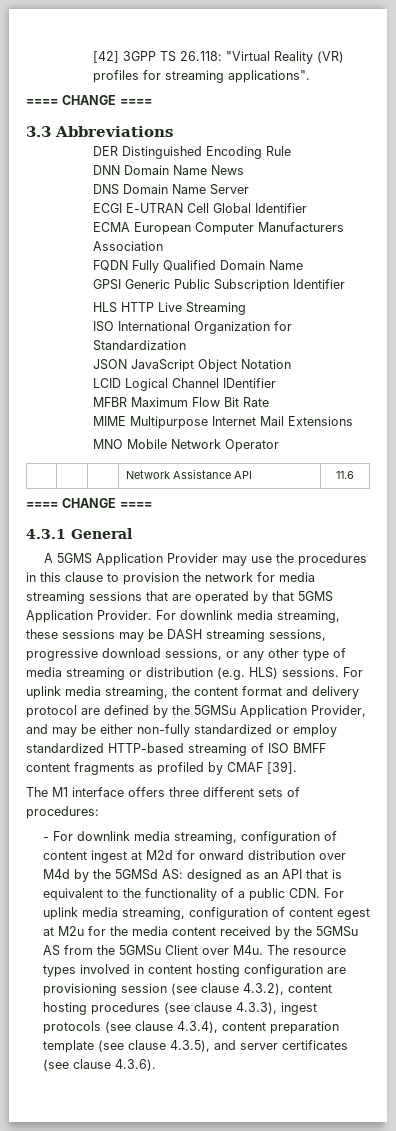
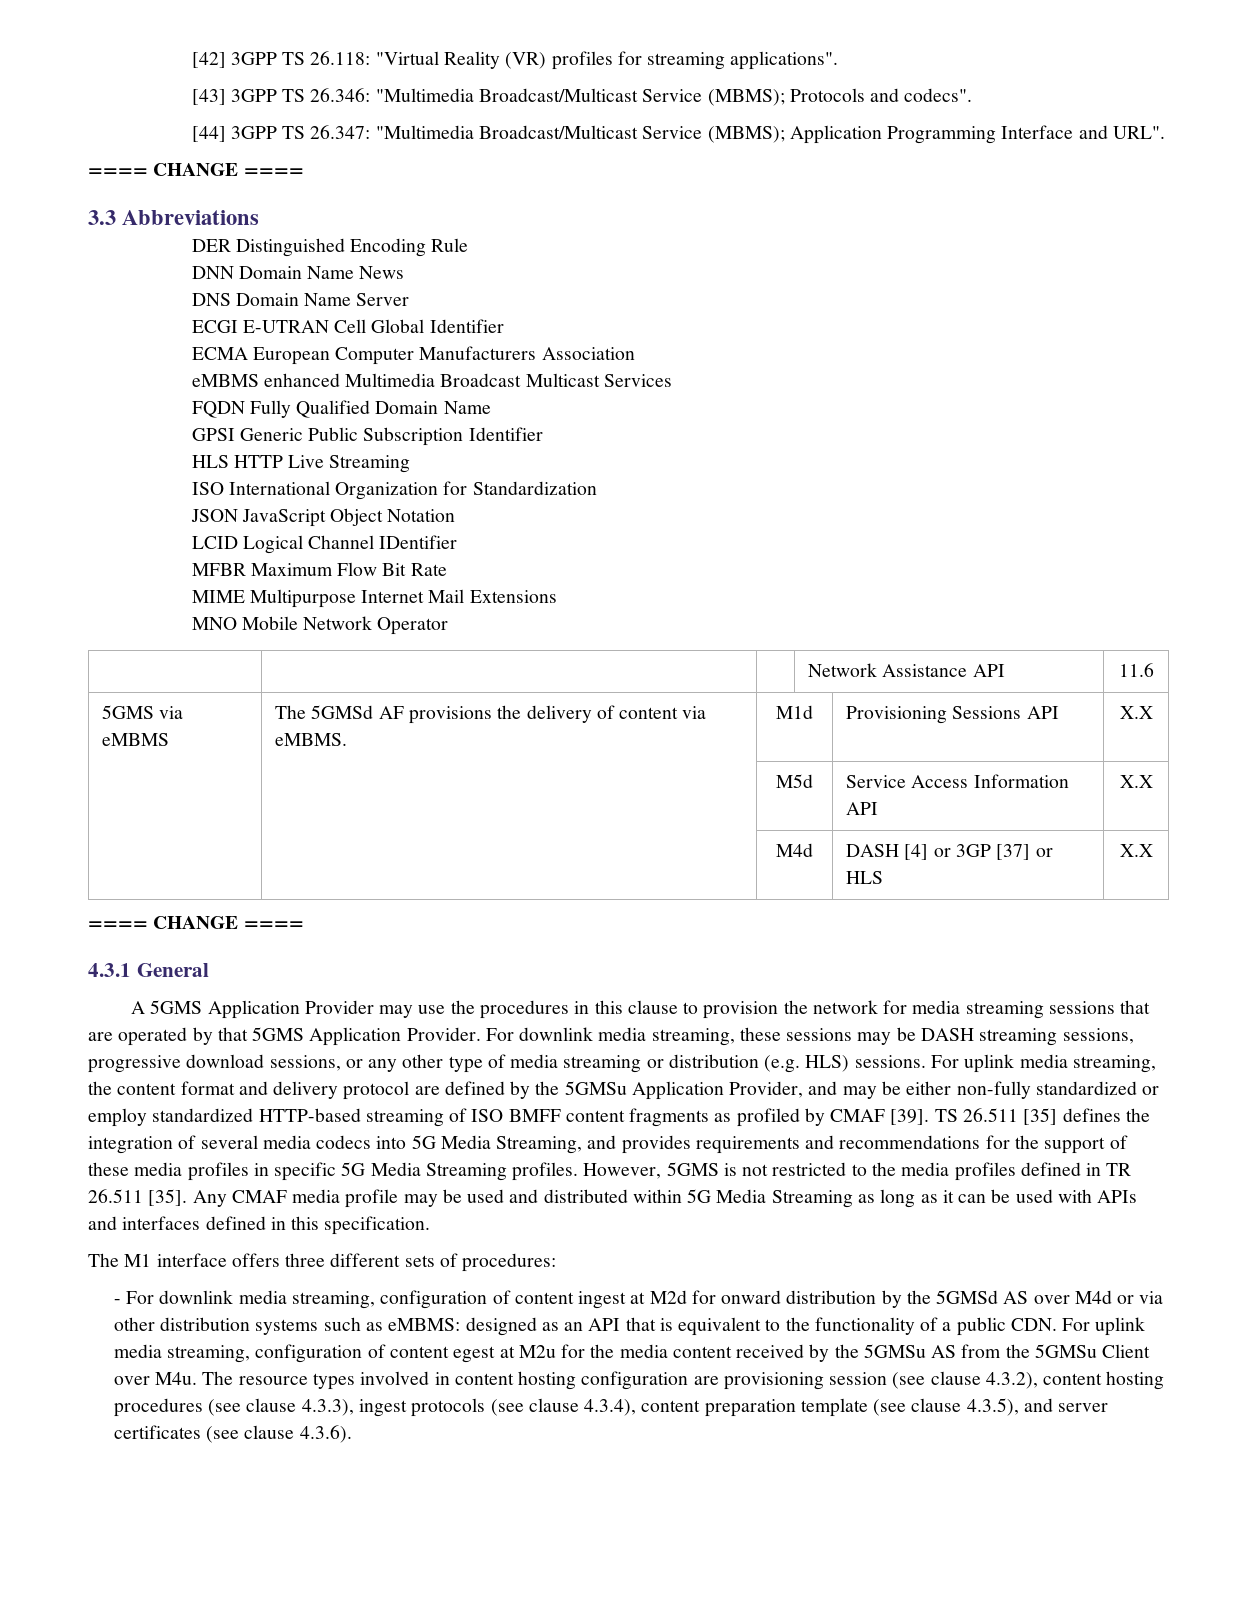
+ [43] 3GPP TS 26.346: "Multimedia Broadcast/Multicast Service (MBMS); Protocols and codecs".
+ [44] 3GPP TS 26.347: "Multimedia Broadcast/Multicast Service (MBMS); Application Programming Interface and URL".
+ eMBMS enhanced Multimedia Broadcast Multicast Services
+ 5GMS via eMBMS | The 5GMSd AF provisions the delivery of content via eMBMS. | M1d | Provisioning Sessions API | X.X
+ | | M5d | Service Access Information API | X.X
+ | | M4d | DASH [4] or 3GP [37] or HLS | X.X
+ TS 26.511 [35] defines the integration of several media codecs into 5G Media Streaming, and provides requirements and recommendations for the support of these media profiles in specific 5G Media Streaming profiles. However, 5GMS is not restricted to the media profiles defined in TR 26.511 [35]. Any CMAF media profile may be used and distributed within 5G Media Streaming as long as it can be used with APIs and interfaces defined in this specification.
- - For downlink media streaming, configuration of content ingest at M2d for onward distribution over M4d by the 5GMSd AS:
+ - For downlink media streaming, configuration of content ingest at M2d for onward distribution by the 5GMSd AS over M4d or via other distribution systems such as eMBMS:

